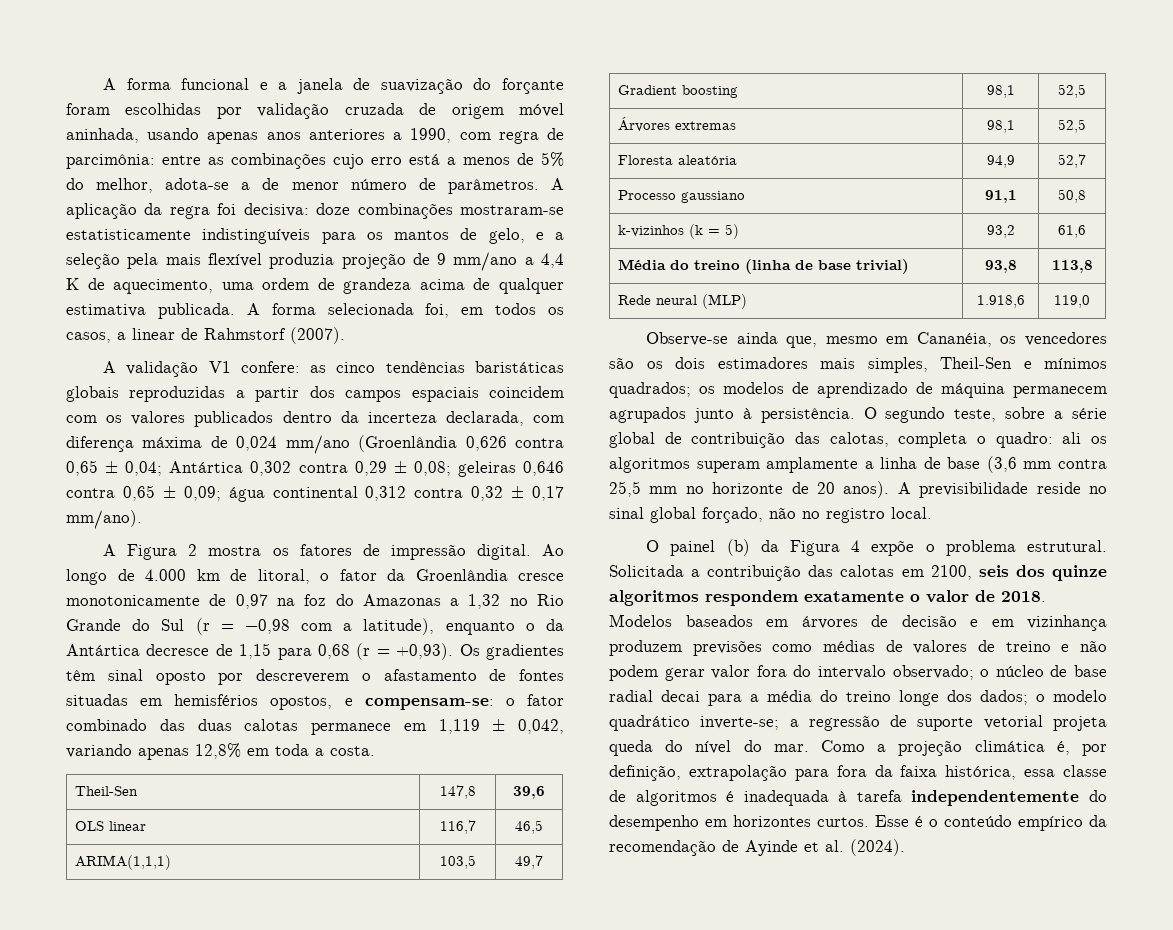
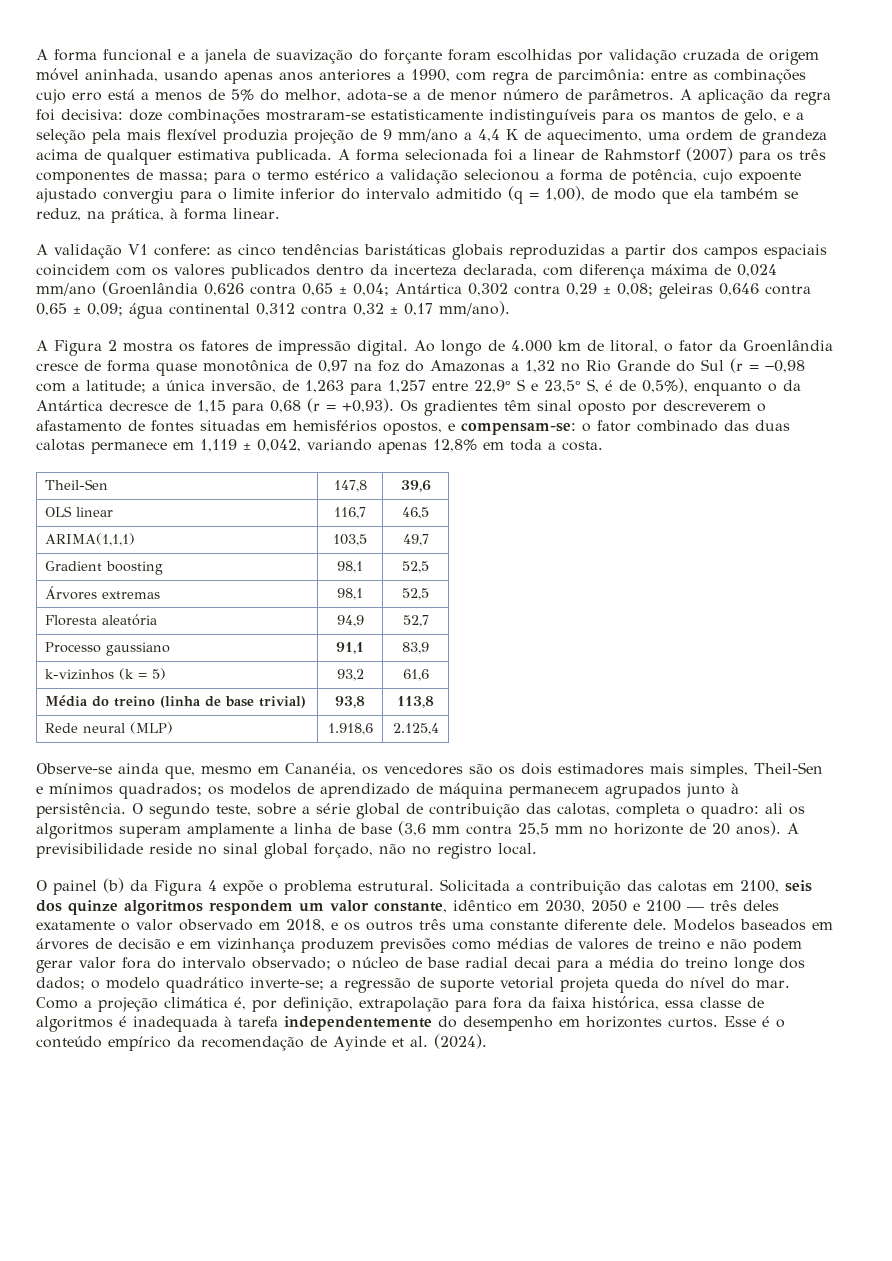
- A forma selecionada foi, em todos os casos, a linear de Rahmstorf (2007).
+ A forma selecionada foi a linear de Rahmstorf (2007) para os três componentes de massa; para o termo estérico a validação selecionou a forma de potência, cujo expoente ajustado convergiu para o limite inferior do intervalo admitido (q = 1,00), de modo que ela também se reduz, na prática, à forma linear.
- Ao longo de 4.000 km de litoral, o fator da Groenlândia cresce monotonicamente de 0,97 na foz do Amazonas a 1,32 no Rio Grande do Sul (r = −0,98 com a latitude), enquanto o da Antártica decresce de 1,15 para 0,68 (r = +0,93).
+ Ao longo de 4.000 km de litoral, o fator da Groenlândia cresce de forma quase monotônica de 0,97 na foz do Amazonas a 1,32 no Rio Grande do Sul (r = −0,98 com a latitude; a única inversão, de 1,263 para 1,257 entre 22,9° S e 23,5° S, é de 0,5%), enquanto o da Antártica decresce de 1,15 para 0,68 (r = +0,93).
- Processo gaussiano | 91,1 | 50,8
+ Processo gaussiano | 91,1 | 83,9
- Rede neural (MLP) | 1.918,6 | 119,0
+ Rede neural (MLP) | 1.918,6 | 2.125,4
- Solicitada a contribuição das calotas em 2100, seis dos quinze algoritmos respondem exatamente o valor de 2018.
+ Solicitada a contribuição das calotas em 2100, seis dos quinze algoritmos respondem um valor constante, idêntico em 2030, 2050 e 2100 — três deles exatamente o valor observado em 2018, e os outros três uma constante diferente dele.

